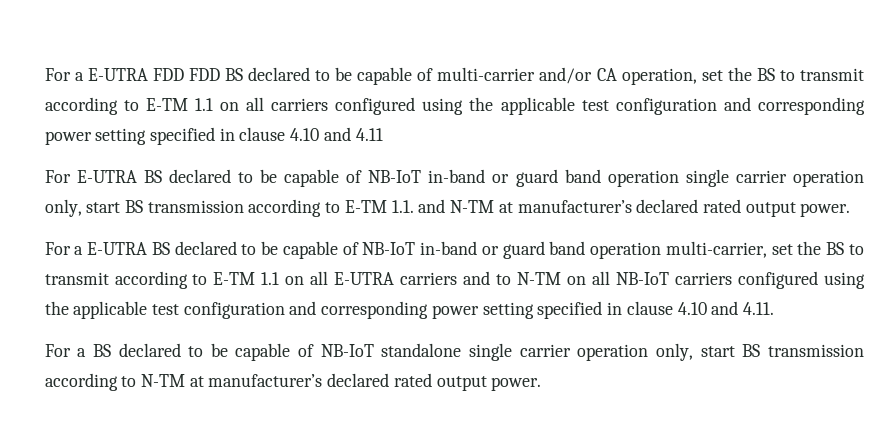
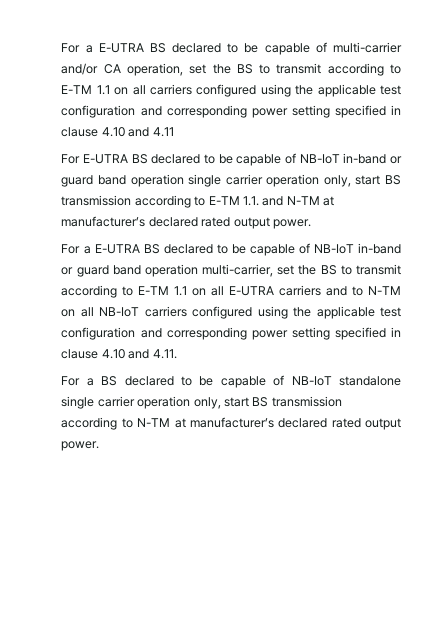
- For a E-UTRA FDD FDD BS declared to be capable of multi-carrier and/or CA operation, set the BS to transmit according to E-TM 1.1 on all carriers configured using the applicable test configuration and corresponding power setting specified in clause 4.10 and 4.11
+ For a E-UTRA BS declared to be capable of multi-carrier and/or CA operation, set the BS to transmit according to E-TM 1.1 on all carriers configured using the applicable test configuration and corresponding power setting specified in clause 4.10 and 4.11

